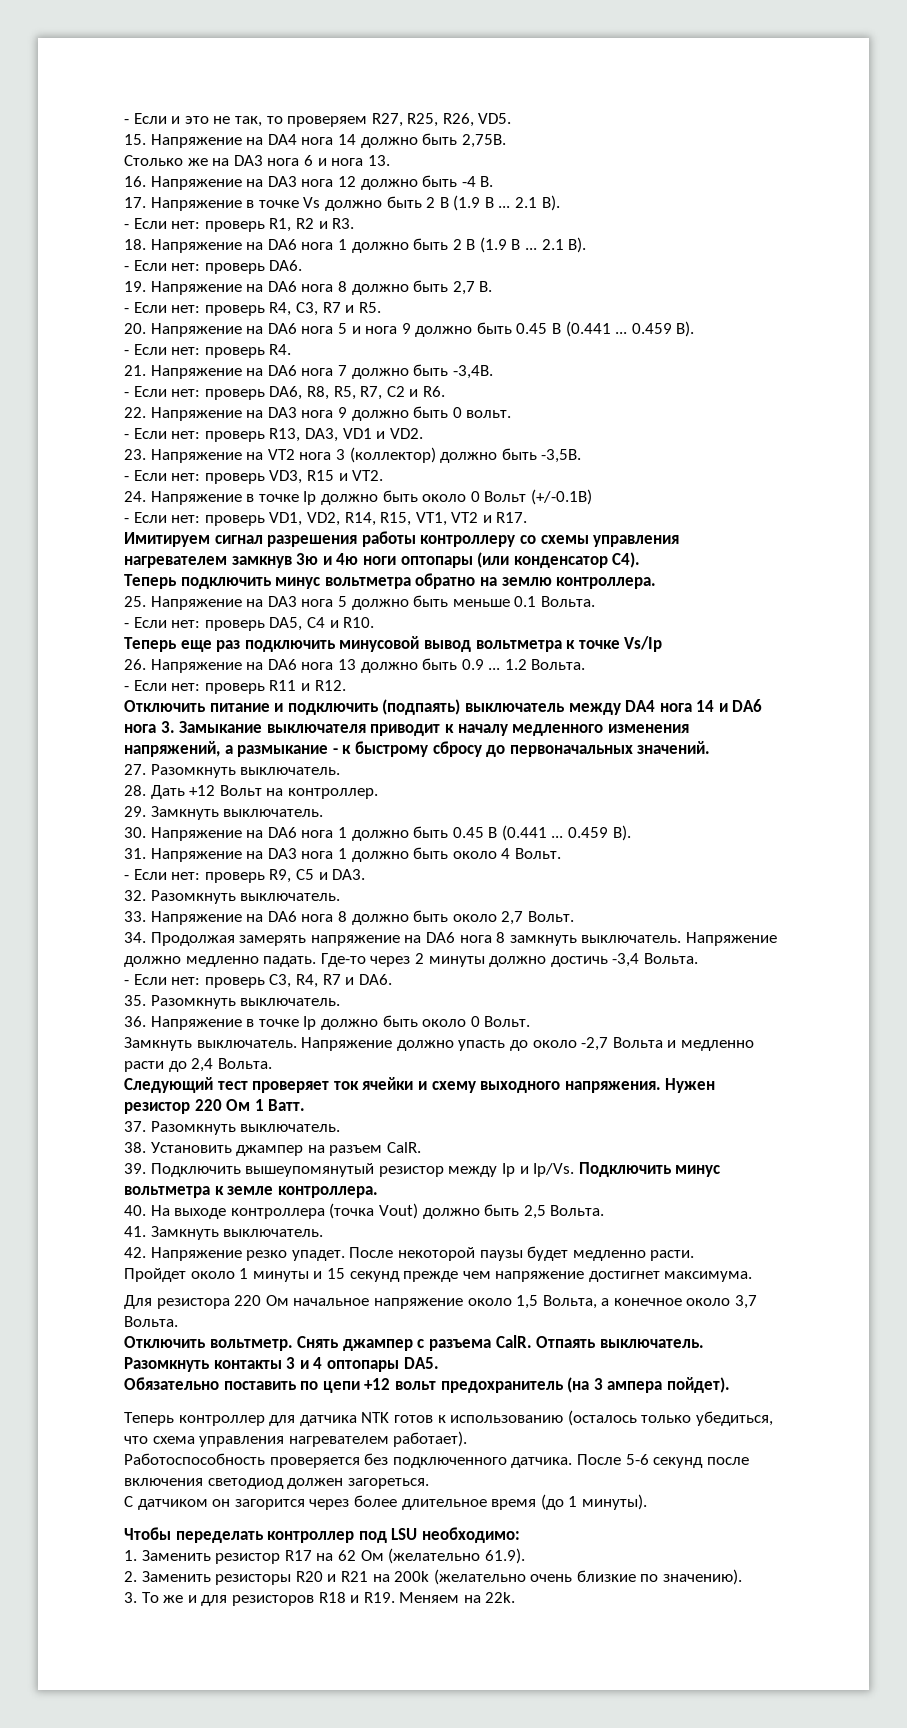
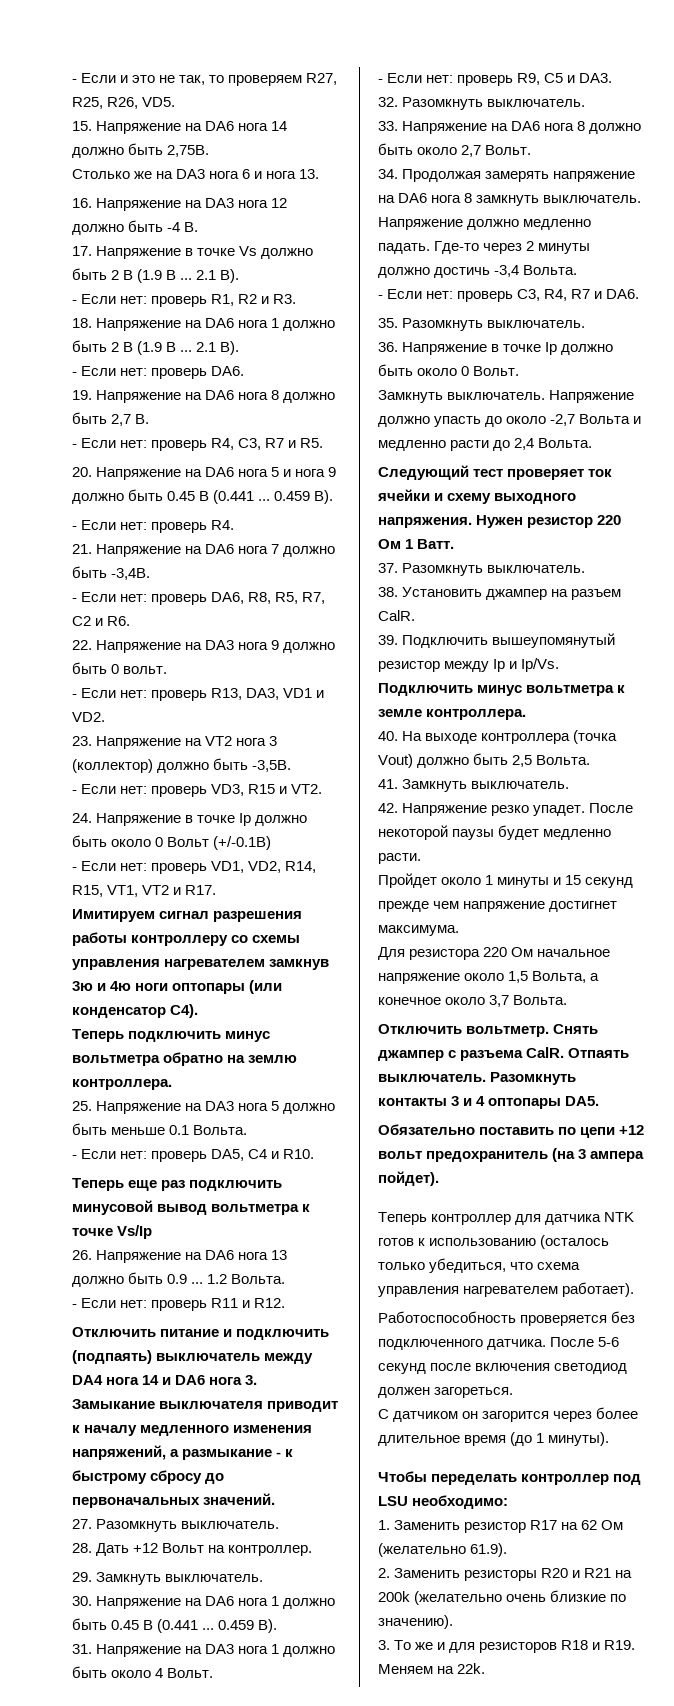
- 15. Напряжение на DA4 нога 14 должно быть 2,75В.
+ 15. Напряжение на DA6 нога 14 должно быть 2,75В.

